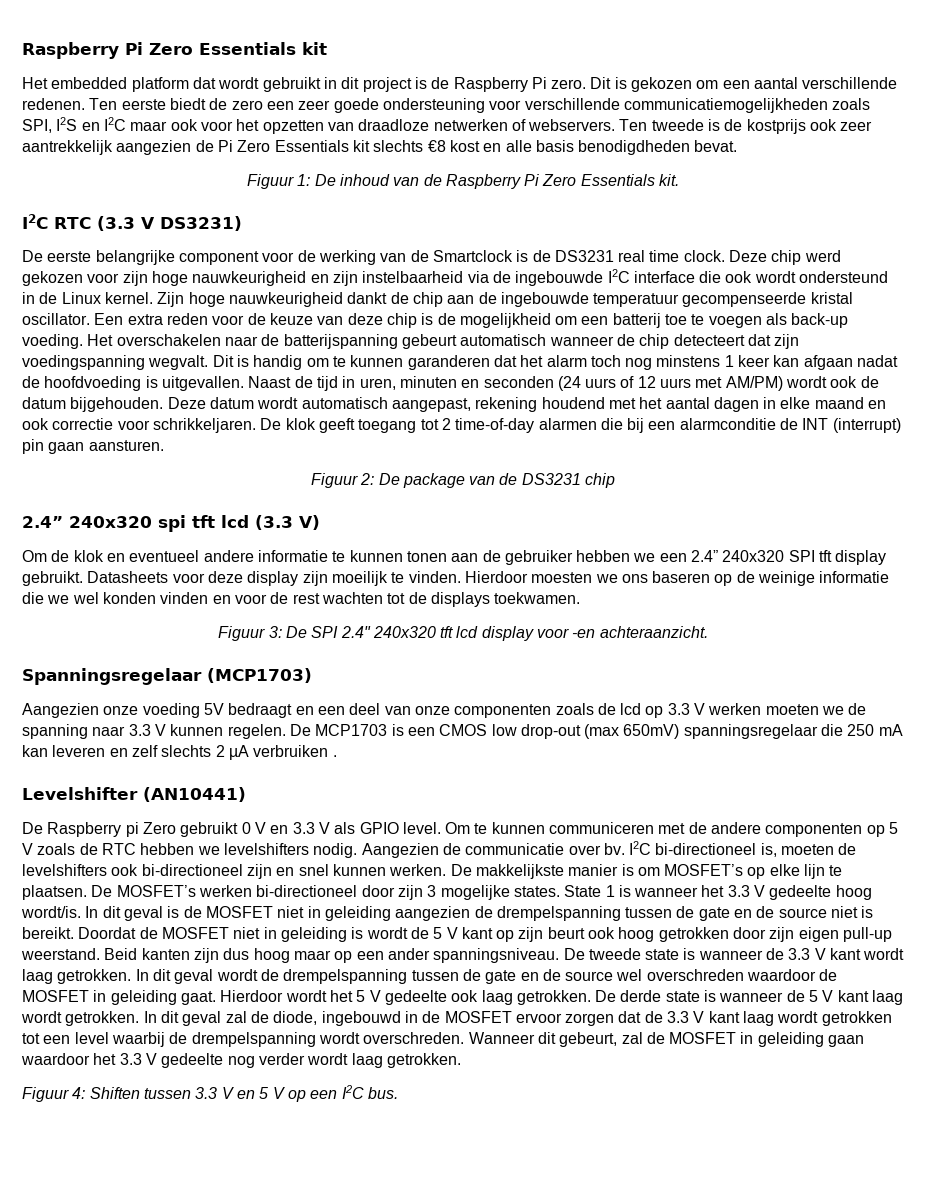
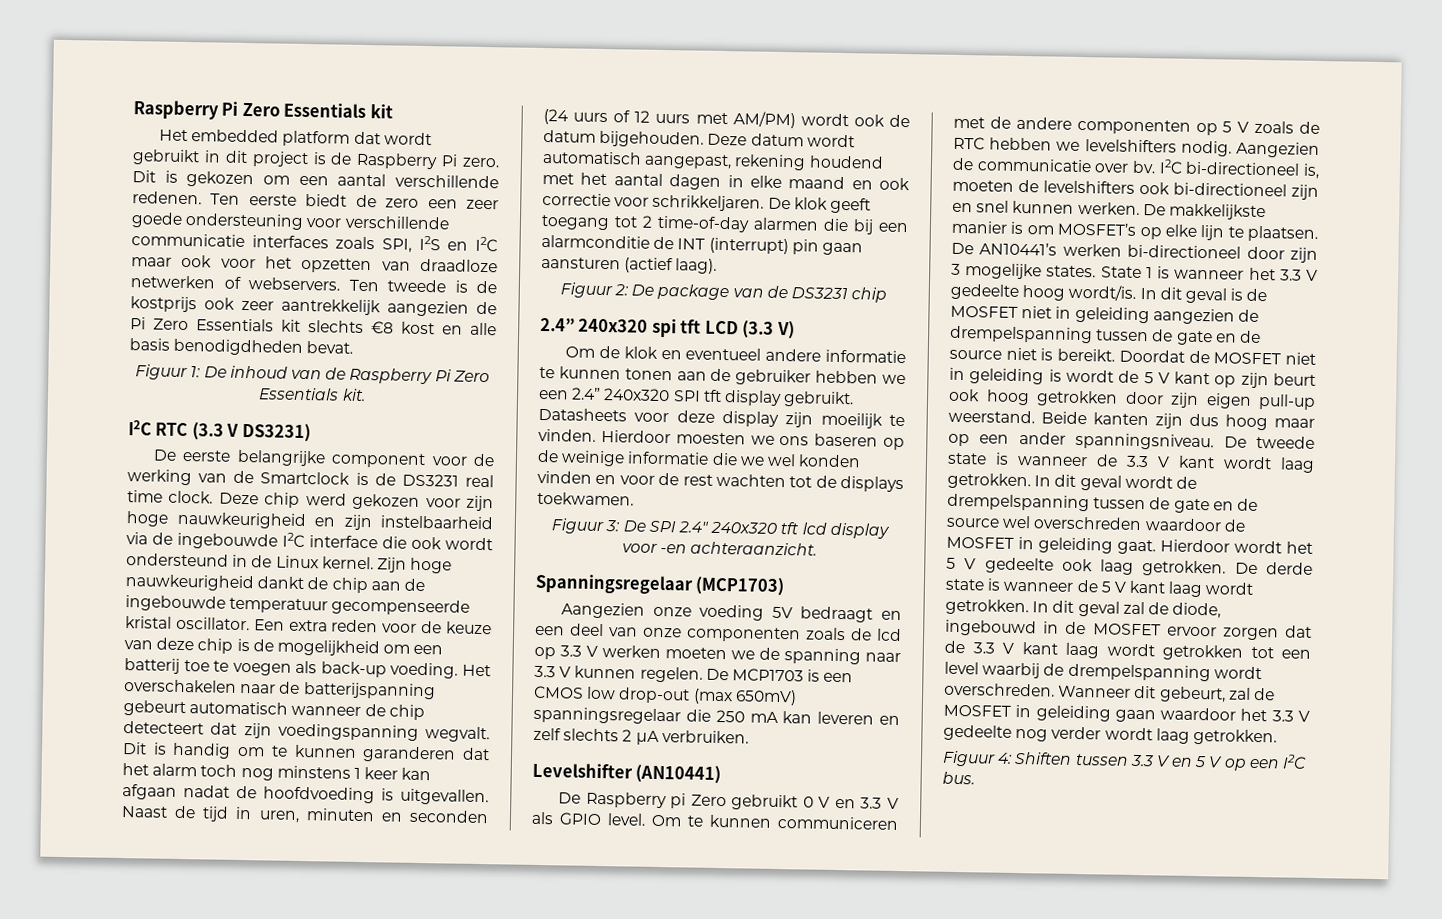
- Ten eerste biedt de zero een zeer goede ondersteuning voor verschillende communicatiemogelijkheden zoals SPI, I2S en I2C maar ook voor het opzetten van draadloze netwerken of webservers.
+ Ten eerste biedt de zero een zeer goede ondersteuning voor verschillende communicatie interfaces zoals SPI, I2S en I2C maar ook voor het opzetten van draadloze netwerken of webservers.
- De klok geeft toegang tot 2 time-of-day alarmen die bij een alarmconditie de INT (interrupt) pin gaan aansturen.
+ De klok geeft toegang tot 2 time-of-day alarmen die bij een alarmconditie de INT (interrupt) pin gaan aansturen (actief laag).
- 2.4” 240x320 spi tft lcd (3.3 V)
+ 2.4” 240x320 spi tft LCD (3.3 V)
- De MCP1703 is een CMOS low drop-out (max 650mV) spanningsregelaar die 250 mA kan leveren en zelf slechts 2 µA verbruiken .
+ De MCP1703 is een CMOS low drop-out (max 650mV) spanningsregelaar die 250 mA kan leveren en zelf slechts 2 µA verbruiken.
- De MOSFET’s werken bi-directioneel door zijn 3 mogelijke states.
+ De AN10441’s werken bi-directioneel door zijn 3 mogelijke states.
- Beid kanten zijn dus hoog maar op een ander spanningsniveau.
+ Beide kanten zijn dus hoog maar op een ander spanningsniveau.

